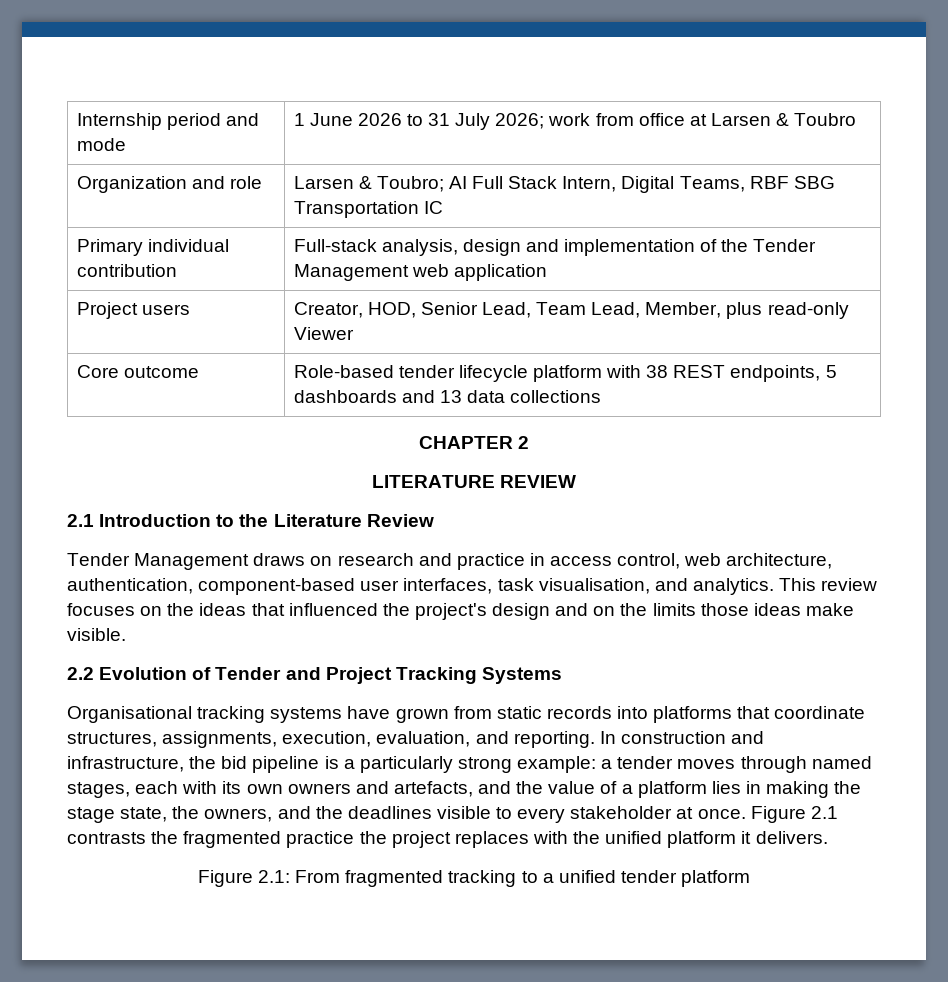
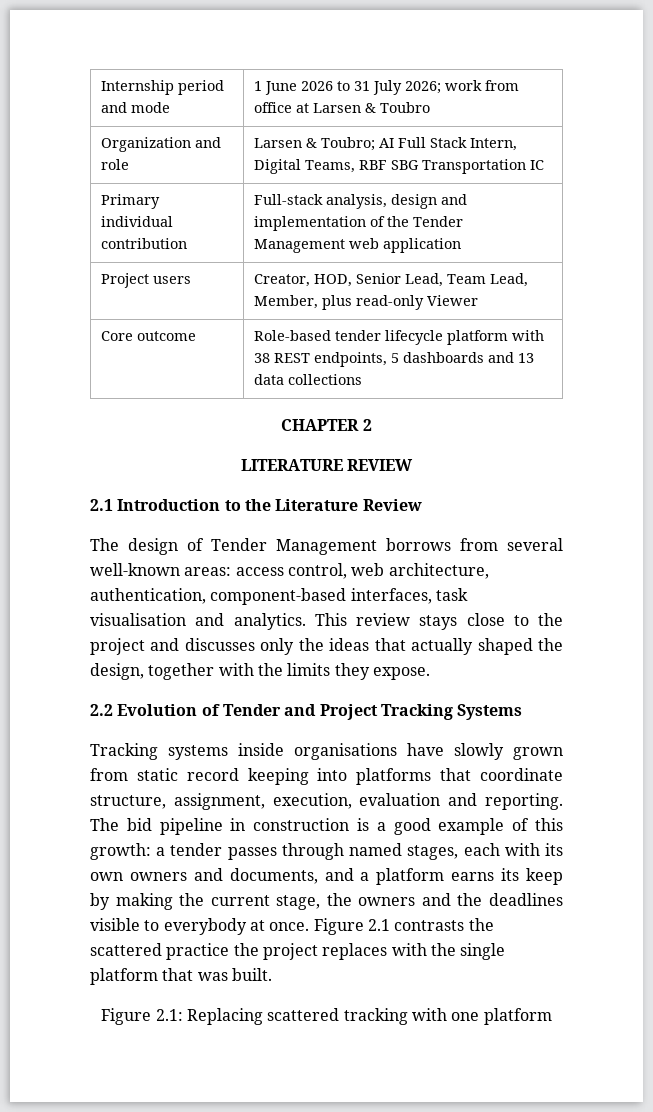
- Tender Management draws on research and practice in access control, web architecture, authentication, component-based user interfaces, task visualisation, and analytics.
+ The design of Tender Management borrows from several well-known areas: access control, web architecture, authentication, component-based interfaces, task visualisation and analytics.
- This review focuses on the ideas that influenced the project's design and on the limits those ideas make visible.
+ This review stays close to the project and discusses only the ideas that actually shaped the design, together with the limits they expose.
- Organisational tracking systems have grown from static records into platforms that coordinate structures, assignments, execution, evaluation, and reporting. In construction and infrastructure, the bid pipeline is a particularly strong example: a tender moves through named stages, each with its own owners and artefacts, and the value of a platform lies in making the stage state, the owners, and the deadlines visible to every stakeholder at once.
+ Tracking systems inside organisations have slowly grown from static record keeping into platforms that coordinate structure, assignment, execution, evaluation and reporting. The bid pipeline in construction is a good example of this growth: a tender passes through named stages, each with its own owners and documents, and a platform earns its keep by making the current stage, the owners and the deadlines visible to everybody at once.
- Figure 2.1 contrasts the fragmented practice the project replaces with the unified platform it delivers.
- Figure 2.1: From fragmented tracking to a unified tender platform
+ Figure 2.1 contrasts the scattered practice the project replaces with the single platform that was built.
+ Figure 2.1: Replacing scattered tracking with one platform

